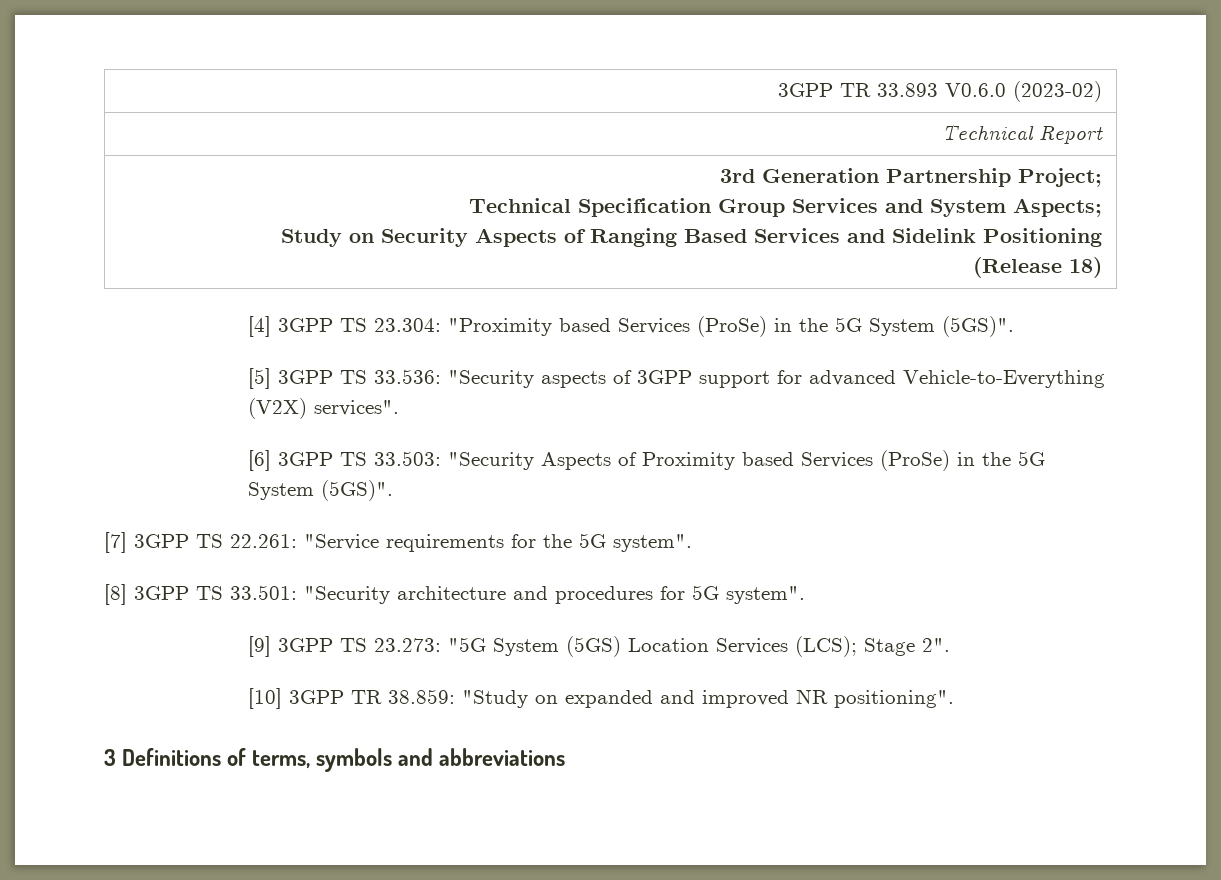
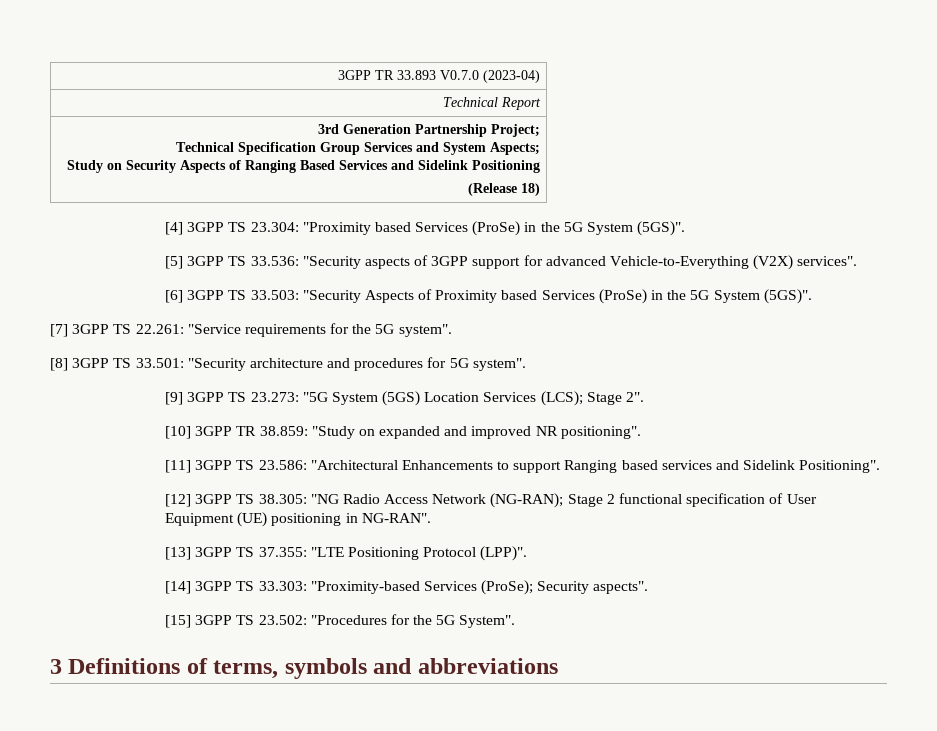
- 3GPP TR 33.893 V0.6.0 (2023-02)
+ 3GPP TR 33.893 V0.7.0 (2023-04)
+ [11] 3GPP TS 23.586: "Architectural Enhancements to support Ranging based services and Sidelink Positioning".
+ [12] 3GPP TS 38.305: "NG Radio Access Network (NG-RAN); Stage 2 functional specification of User Equipment (UE) positioning in NG-RAN".
+ [13] 3GPP TS 37.355: "LTE Positioning Protocol (LPP)".
+ [14] 3GPP TS 33.303: "Proximity-based Services (ProSe); Security aspects".
+ [15] 3GPP TS 23.502: "Procedures for the 5G System".

